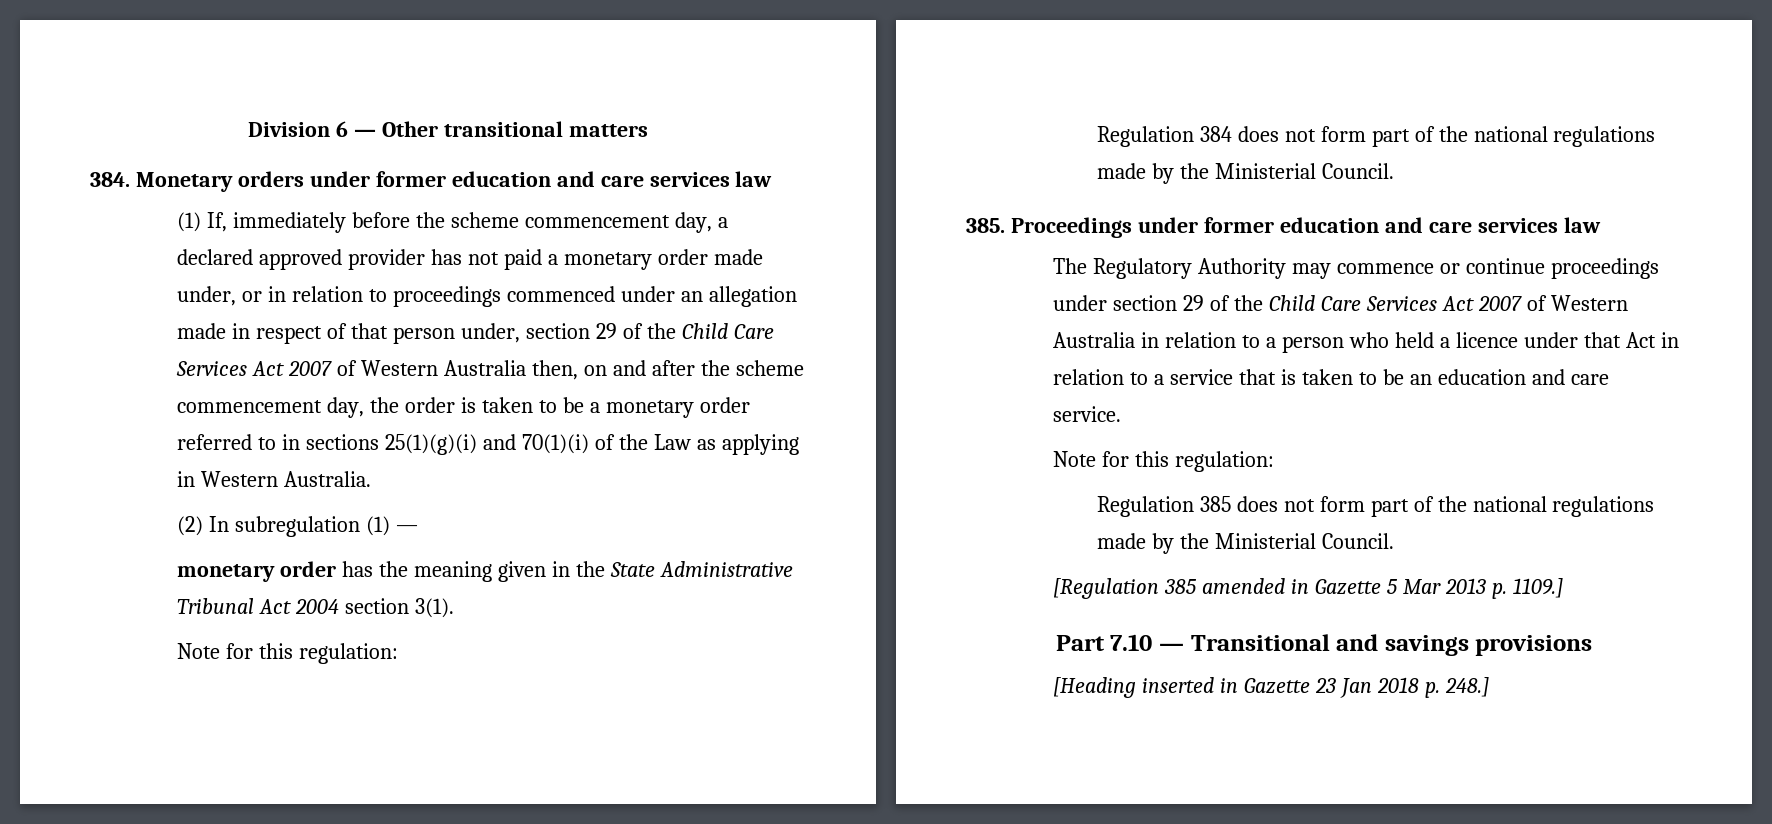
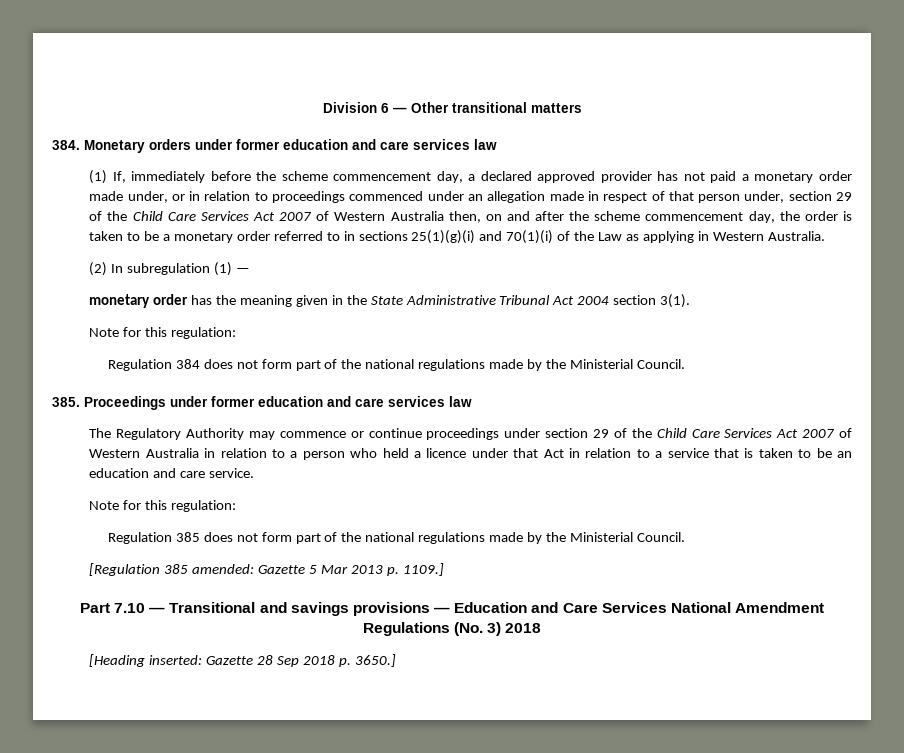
- [Regulation 385 amended in Gazette 5 Mar 2013 p. 1109.]
+ [Regulation 385 amended: Gazette 5 Mar 2013 p. 1109.]
- Part 7.10 — Transitional and savings provisions
- [Heading inserted in Gazette 23 Jan 2018 p. 248.]
+ Part 7.10 — Transitional and savings provisions — Education and Care Services National Amendment Regulations (No. 3) 2018
+ [Heading inserted: Gazette 28 Sep 2018 p. 3650.]

